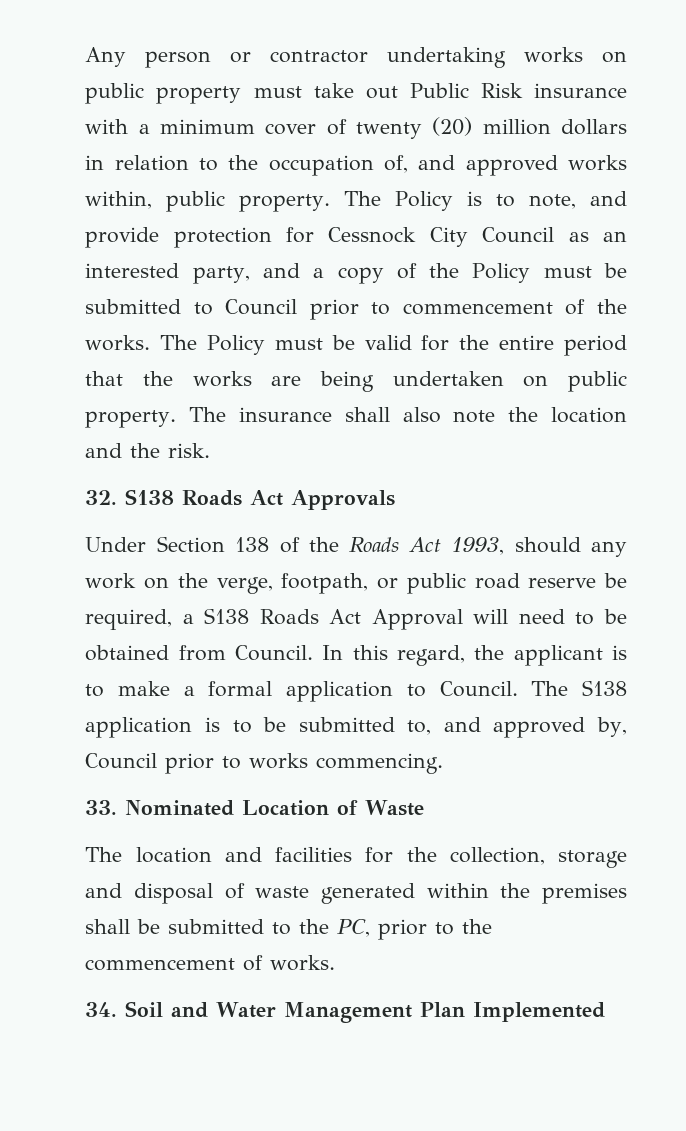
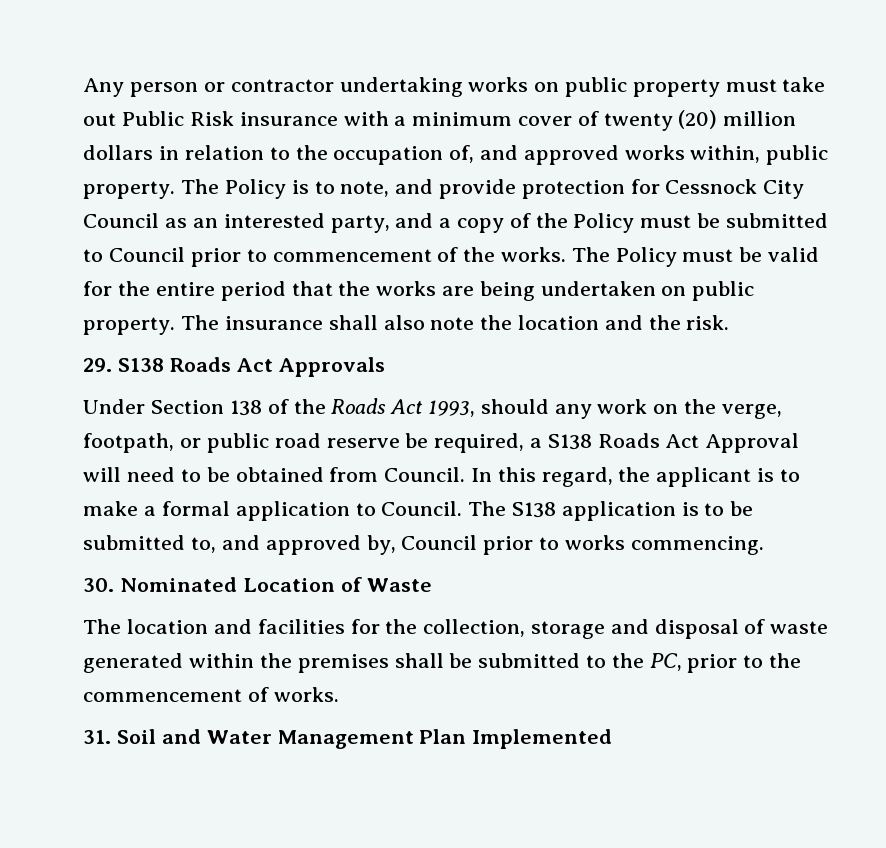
- 32. S138 Roads Act Approvals
+ 29. S138 Roads Act Approvals
- 33. Nominated Location of Waste
+ 30. Nominated Location of Waste
- 34. Soil and Water Management Plan Implemented
+ 31. Soil and Water Management Plan Implemented

